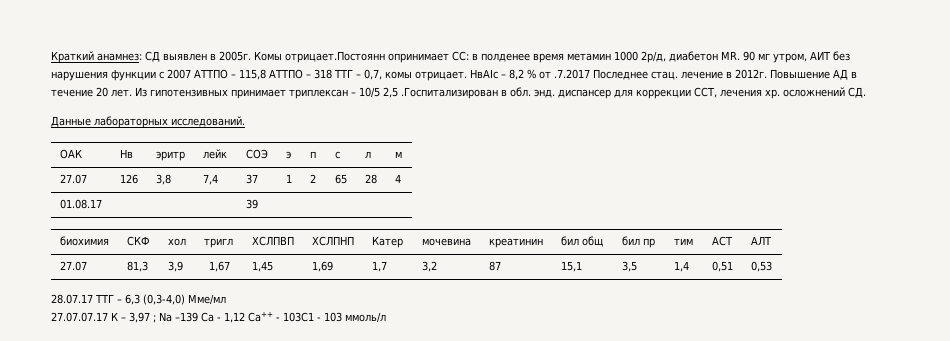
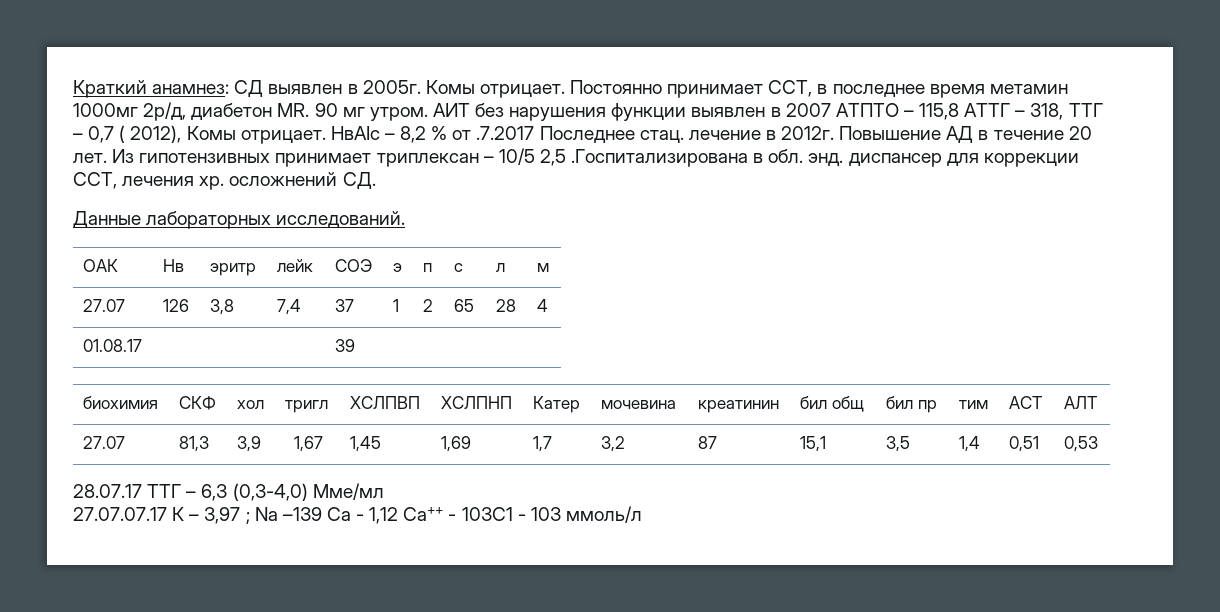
- Комы отрицает.Постоянн опринимает СС: в полденее время метамин 1000 2р/д, диабетон MR. 90 мг утром, АИТ без нарушения функции с 2007 АТТПО – 115,8 АТТПО – 318 ТТГ – 0,7, комы отрицает.
+ Комы отрицает. Постоянно принимает ССТ, в последнее время метамин 1000мг 2р/д, диабетон MR. 90 мг утром. АИТ без нарушения функции выявлен в 2007 АТПТО – 115,8 АТТГ – 318, ТТГ – 0,7 ( 2012), Комы отрицает.
- Из гипотензивных принимает триплексан – 10/5 2,5 .Госпитализирован в обл. энд. диспансер для коррекции ССТ, лечения хр. осложнений СД.
+ Из гипотензивных принимает триплексан – 10/5 2,5 .Госпитализирована в обл. энд. диспансер для коррекции ССТ, лечения хр. осложнений СД.

